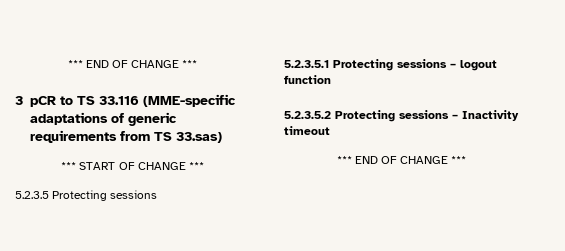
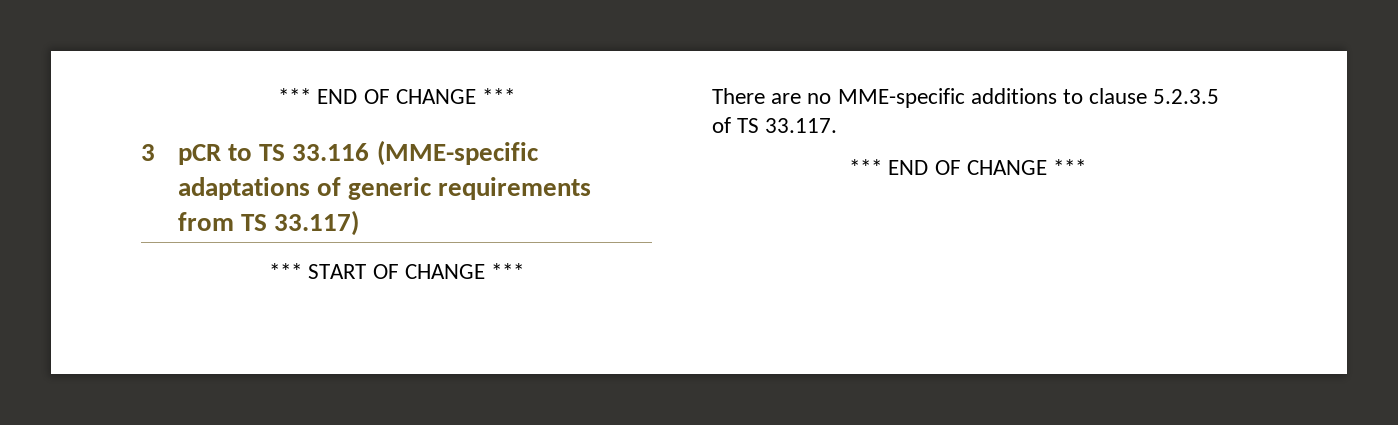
- 3 pCR to TS 33.116 (MME-specific adaptations of generic requirements from TS 33.sas)
+ 3 pCR to TS 33.116 (MME-specific adaptations of generic requirements from TS 33.117)
- 5.2.3.5 Protecting sessions
- 5.2.3.5.1 Protecting sessions – logout function
- 5.2.3.5.2 Protecting sessions – Inactivity timeout
+ There are no MME-specific additions to clause 5.2.3.5 of TS 33.117.

